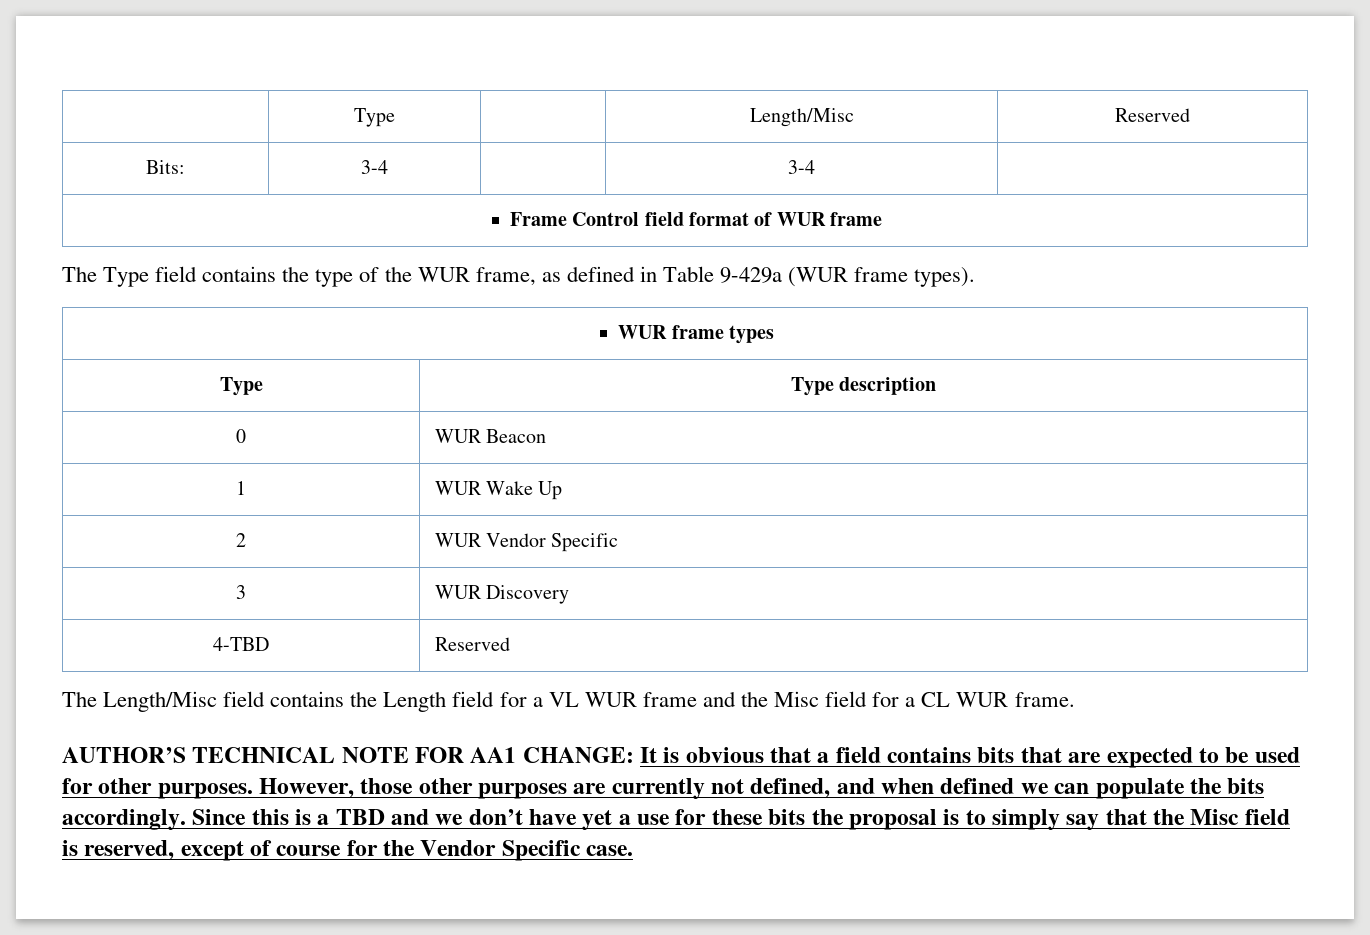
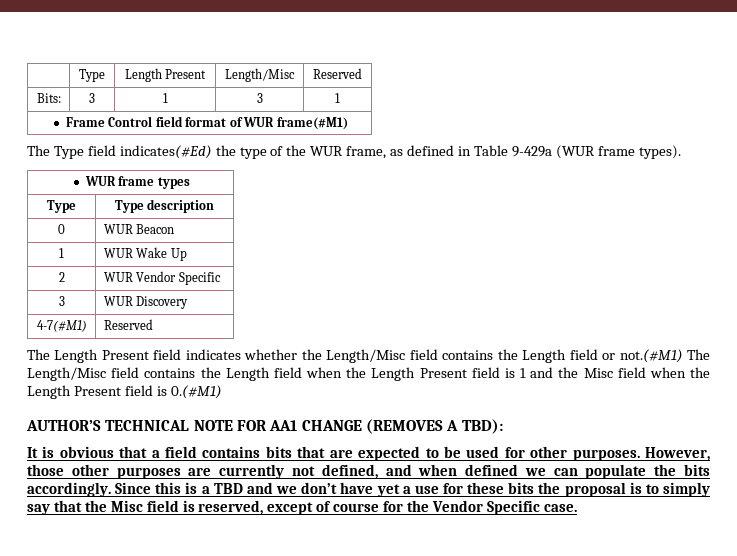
- | Type | | Length/Misc | Reserved
+ | Type | Length Present | Length/Misc | Reserved
- Bits: | 3-4 | | 3-4 |
+ Bits: | 3 | 1 | 3 | 1
- Frame Control field format of WUR frame
+ Frame Control field format of WUR frame(#M1)
- The Type field contains the type of the WUR frame, as defined in Table 9-429a (WUR frame types).
+ The Type field indicates(#Ed) the type of the WUR frame, as defined in Table 9-429a (WUR frame types).
- 4-TBD | Reserved
+ 4-7(#M1) | Reserved
- The Length/Misc field contains the Length field for a VL WUR frame and the Misc field for a CL WUR frame.
+ The Length Present field indicates whether the Length/Misc field contains the Length field or not.(#M1) The Length/Misc field contains the Length field when the Length Present field is 1 and the Misc field when the Length Present field is 0.(#M1)
- AUTHOR’S TECHNICAL NOTE FOR AA1 CHANGE: It is obvious that a field contains bits that are expected to be used for other purposes.
+ AUTHOR’S TECHNICAL NOTE FOR AA1 CHANGE (REMOVES A TBD):
+ It is obvious that a field contains bits that are expected to be used for other purposes.

